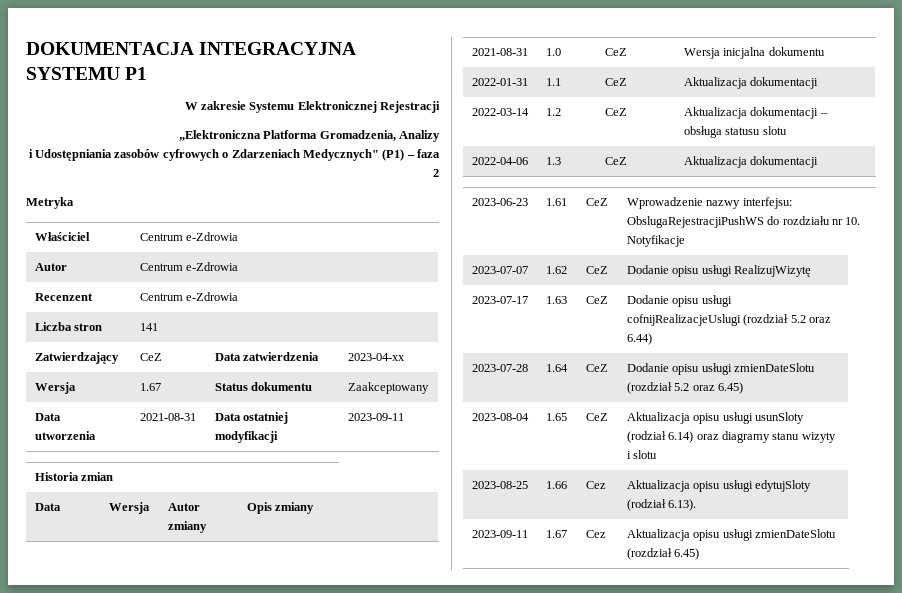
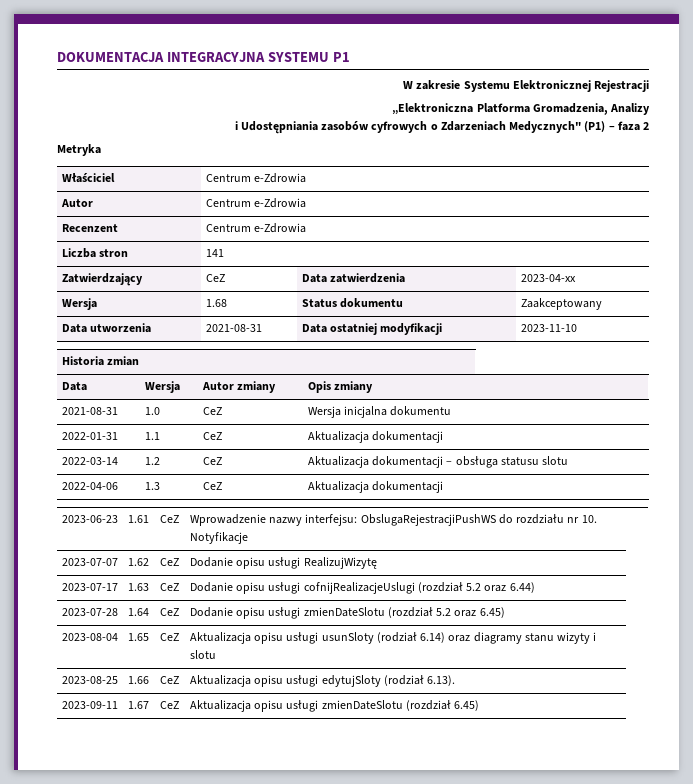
- Wersja | 1.67 | Status dokumentu | Zaakceptowany
+ Wersja | 1.68 | Status dokumentu | Zaakceptowany
- Data utworzenia | 2021-08-31 | Data ostatniej modyfikacji | 2023-09-11
+ Data utworzenia | 2021-08-31 | Data ostatniej modyfikacji | 2023-11-10
- 2023-08-25 | 1.66 | Cez | Aktualizacja opisu usługi edytujSloty (rodział 6.13).
+ 2023-08-25 | 1.66 | CeZ | Aktualizacja opisu usługi edytujSloty (rodział 6.13).
- 2023-09-11 | 1.67 | Cez | Aktualizacja opisu usługi zmienDateSlotu (rozdział 6.45)
+ 2023-09-11 | 1.67 | CeZ | Aktualizacja opisu usługi zmienDateSlotu (rozdział 6.45)

